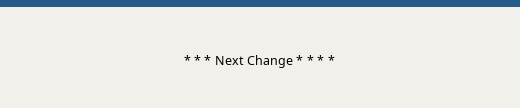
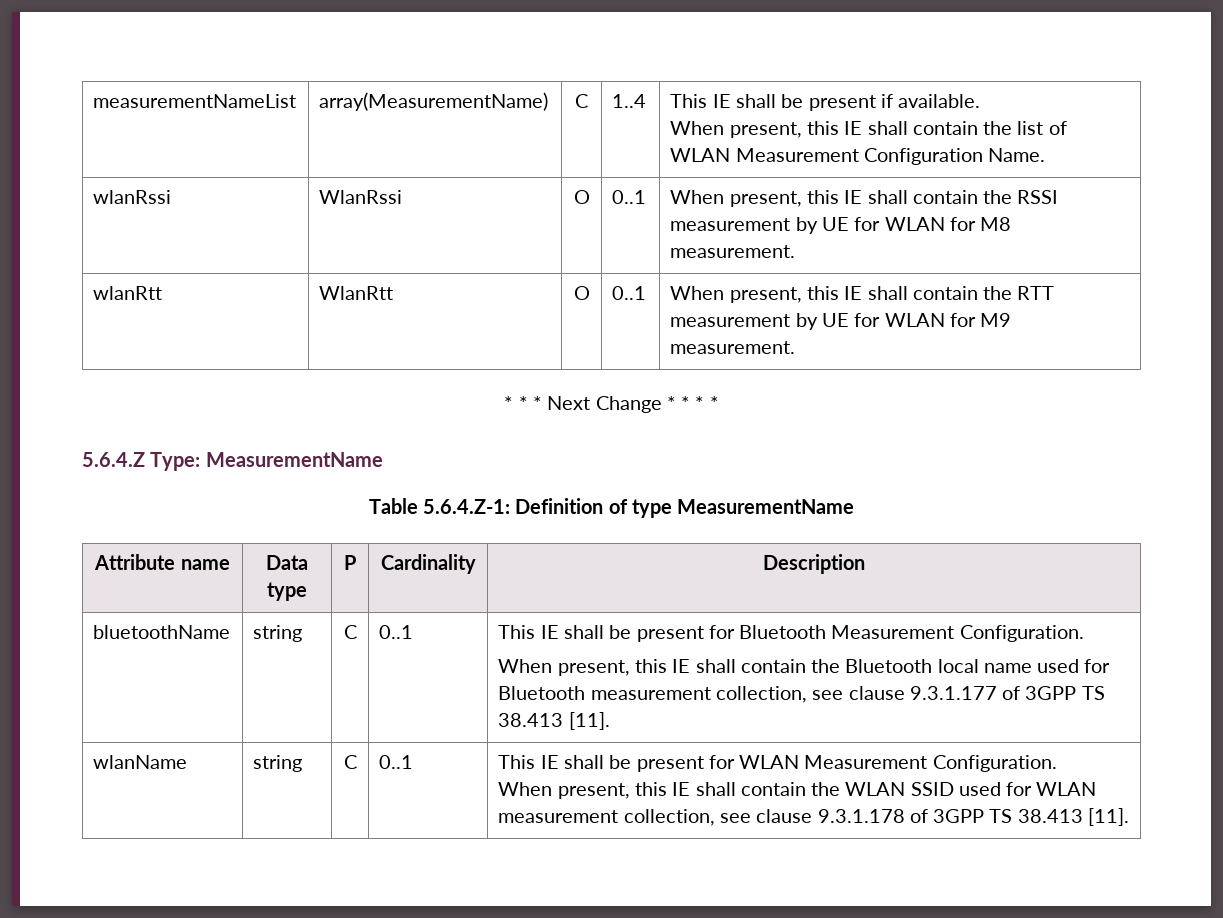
+ measurementNameList | array(MeasurementName) | C | 1..4 | This IE shall be present if available.
+ When present, this IE shall contain the list of WLAN Measurement Configuration Name.
+ wlanRssi | WlanRssi | O | 0..1 | When present, this IE shall contain the RSSI measurement by UE for WLAN for M8 measurement.
+ wlanRtt | WlanRtt | O | 0..1 | When present, this IE shall contain the RTT measurement by UE for WLAN for M9 measurement.
+ 5.6.4.Z Type: MeasurementName
+ Table 5.6.4.Z-1: Definition of type MeasurementName
+ Attribute name | Data type | P | Cardinality | Description
+ bluetoothName | string | C | 0..1 | This IE shall be present for Bluetooth Measurement Configuration.
+ When present, this IE shall contain the Bluetooth local name used for Bluetooth measurement collection, see clause 9.3.1.177 of 3GPP TS 38.413 [11].
+ wlanName | string | C | 0..1 | This IE shall be present for WLAN Measurement Configuration.
+ When present, this IE shall contain the WLAN SSID used for WLAN measurement collection, see clause 9.3.1.178 of 3GPP TS 38.413 [11].

